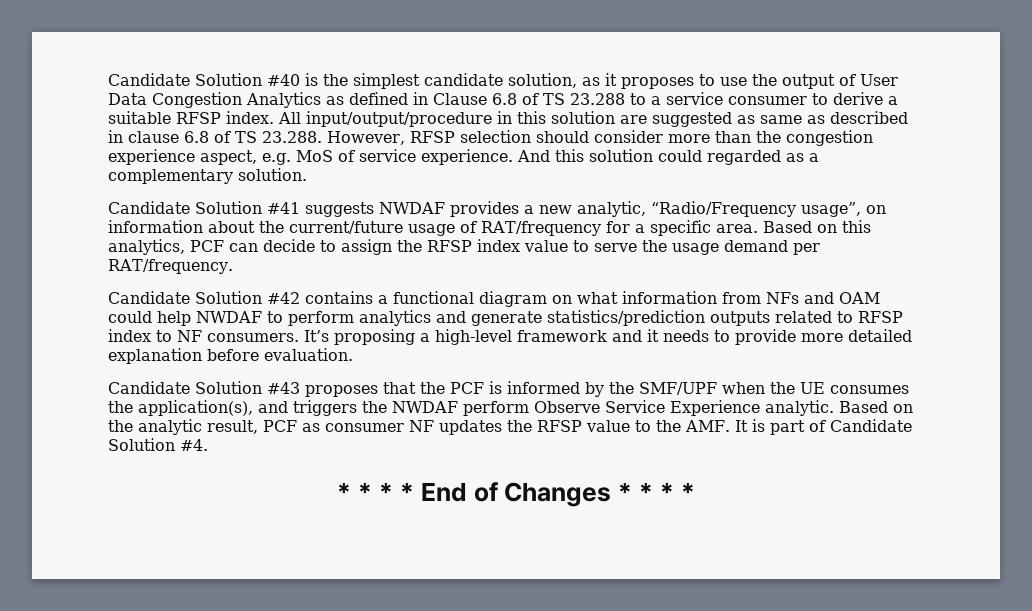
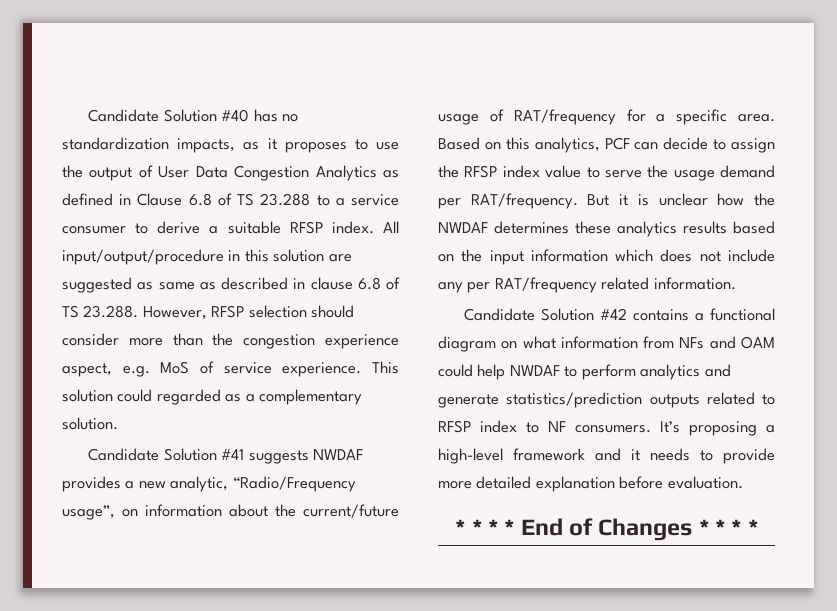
- Candidate Solution #40 is the simplest candidate solution, as it proposes to use the output of User Data Congestion Analytics as defined in Clause 6.8 of TS 23.288 to a service consumer to derive a suitable RFSP index.
+ Candidate Solution #40 has no standardization impacts, as it proposes to use the output of User Data Congestion Analytics as defined in Clause 6.8 of TS 23.288 to a service consumer to derive a suitable RFSP index.
- And this solution could regarded as a complementary solution.
+ This solution could regarded as a complementary solution.
+ But it is unclear how the NWDAF determines these analytics results based on the input information which does not include any per RAT/frequency related information.
- Candidate Solution #43 proposes that the PCF is informed by the SMF/UPF when the UE consumes the application(s), and triggers the NWDAF perform Observe Service Experience analytic. Based on the analytic result, PCF as consumer NF updates the RFSP value to the AMF. It is part of Candidate Solution #4.

